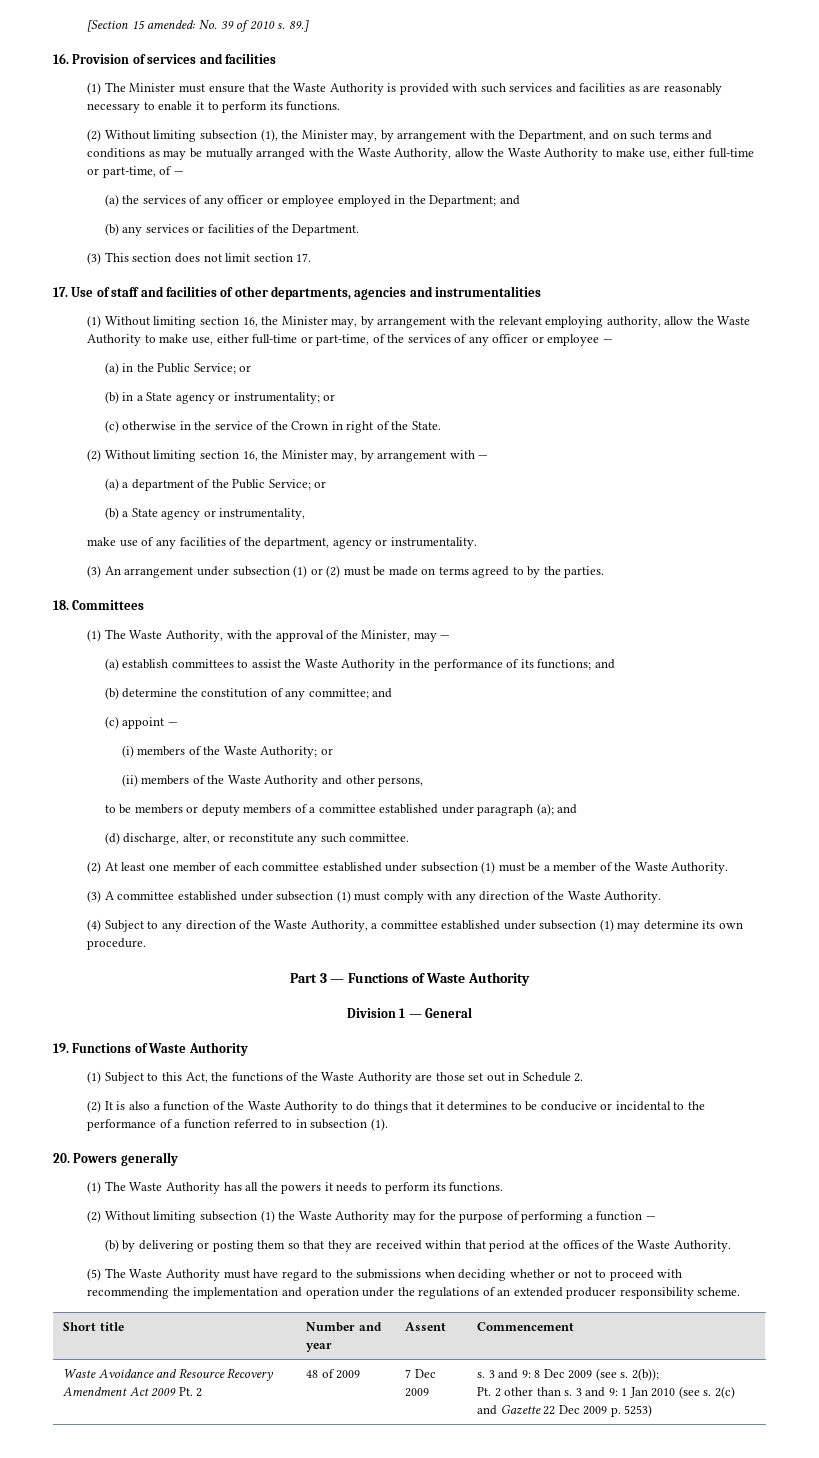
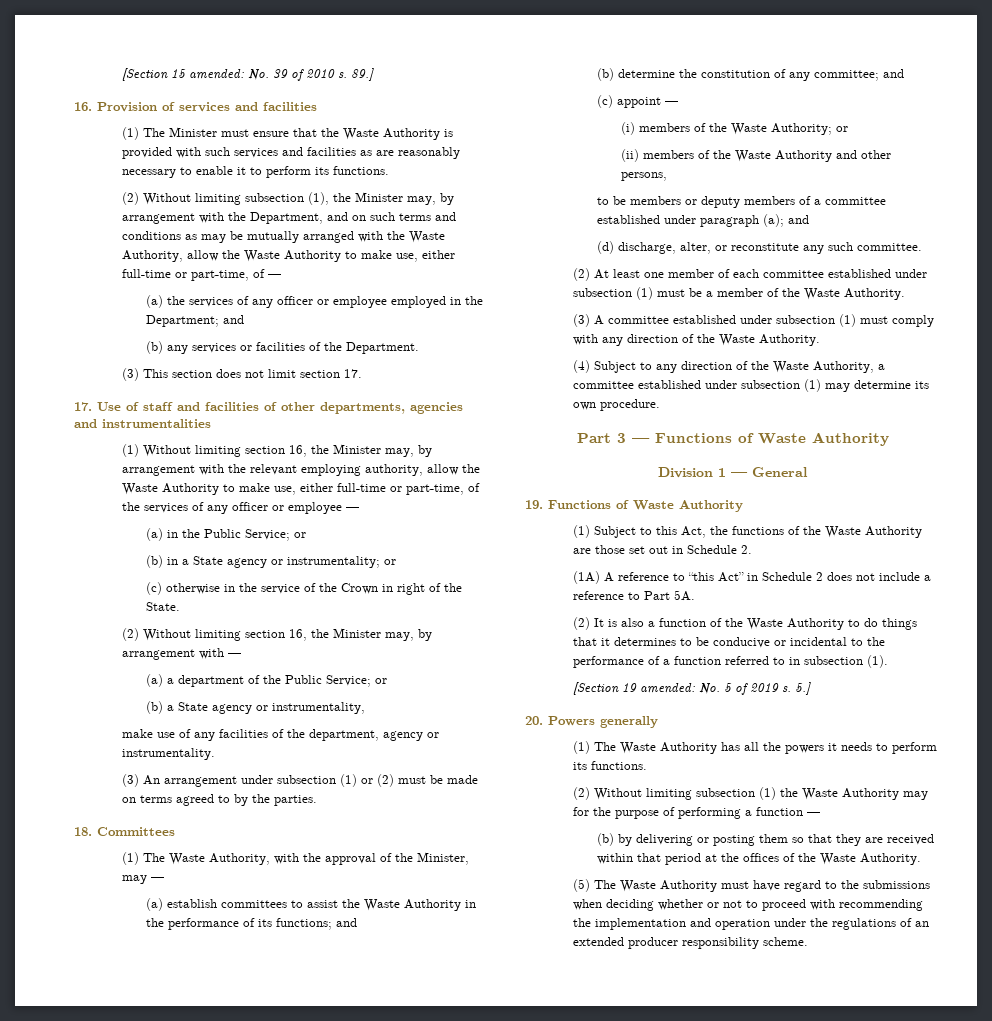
+ (1A) A reference to “this Act” in Schedule 2 does not include a reference to Part 5A.
+ [Section 19 amended: No. 5 of 2019 s. 5.]
- Short title | Number and year | Assent | Commencement
- Waste Avoidance and Resource Recovery Amendment Act 2009 Pt. 2 | 48 of 2009 | 7 Dec 2009 | s. 3 and 9: 8 Dec 2009 (see s. 2(b));
- Pt. 2 other than s. 3 and 9: 1 Jan 2010 (see s. 2(c) and Gazette 22 Dec 2009 p. 5253)

